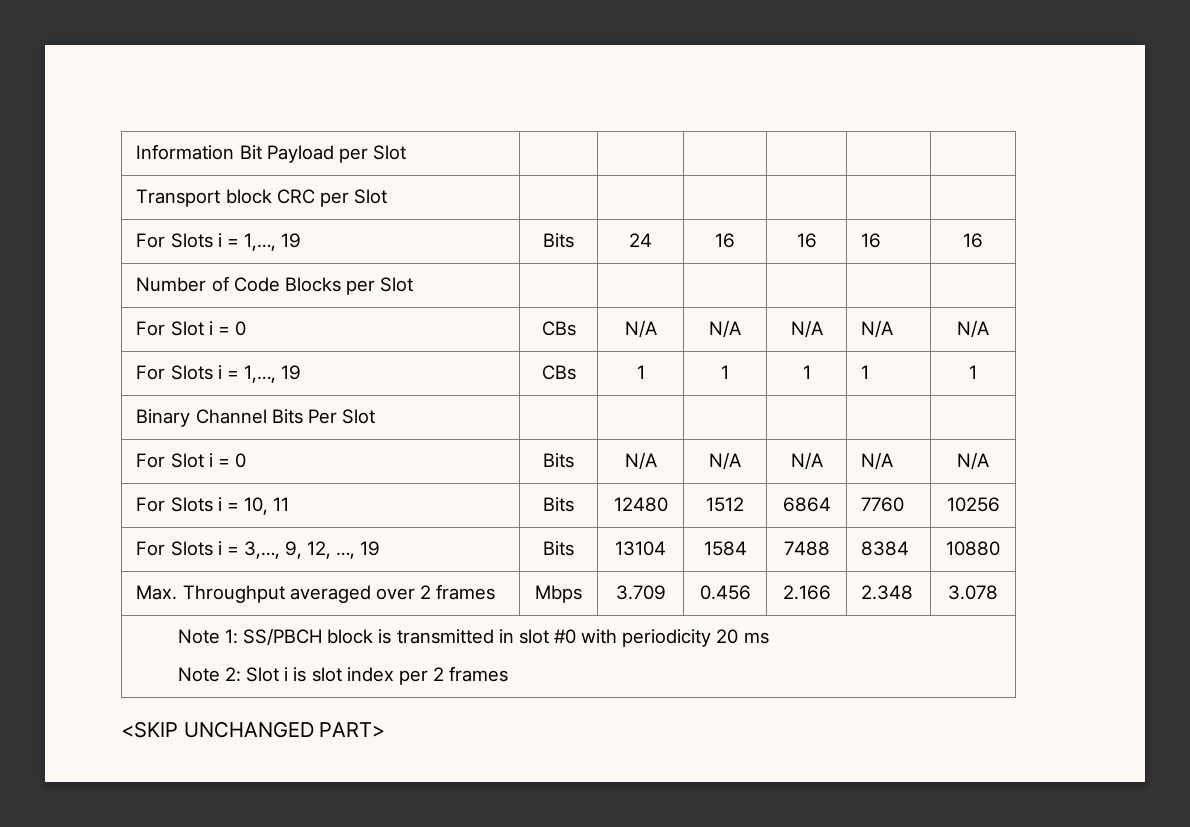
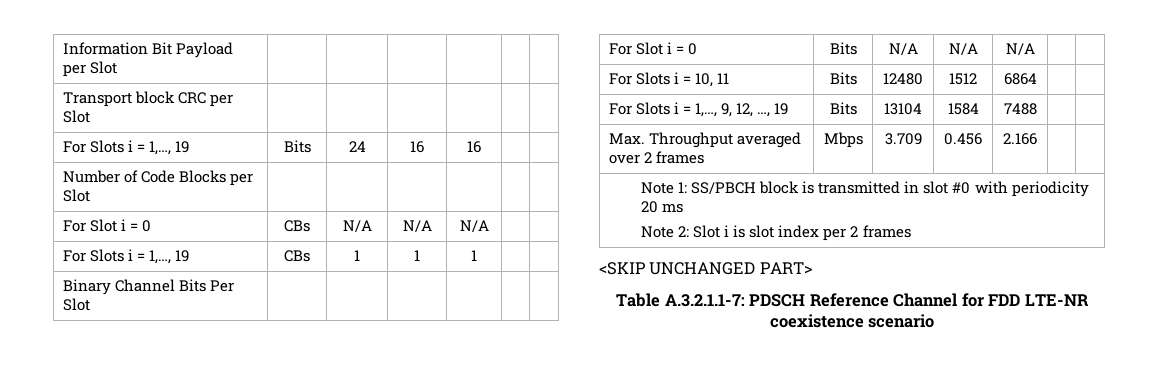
- For Slots i = 1,…, 19 | Bits | 24 | 16 | 16 | 16 | 16
+ For Slots i = 1,…, 19 | Bits | 24 | 16 | 16 | |
- For Slot i = 0 | CBs | N/A | N/A | N/A | N/A | N/A
+ For Slot i = 0 | CBs | N/A | N/A | N/A | |
- For Slots i = 1,…, 19 | CBs | 1 | 1 | 1 | 1 | 1
+ For Slots i = 1,…, 19 | CBs | 1 | 1 | 1 | |
- For Slot i = 0 | Bits | N/A | N/A | N/A | N/A | N/A
+ For Slot i = 0 | Bits | N/A | N/A | N/A | |
- For Slots i = 10, 11 | Bits | 12480 | 1512 | 6864 | 7760 | 10256
- For Slots i = 3,…, 9, 12, …, 19 | Bits | 13104 | 1584 | 7488 | 8384 | 10880
+ For Slots i = 10, 11 | Bits | 12480 | 1512 | 6864 | |
+ For Slots i = 1,…, 9, 12, …, 19 | Bits | 13104 | 1584 | 7488 | |
- Max. Throughput averaged over 2 frames | Mbps | 3.709 | 0.456 | 2.166 | 2.348 | 3.078
+ Max. Throughput averaged over 2 frames | Mbps | 3.709 | 0.456 | 2.166 | |
+ Table A.3.2.1.1-7: PDSCH Reference Channel for FDD LTE-NR coexistence scenario

